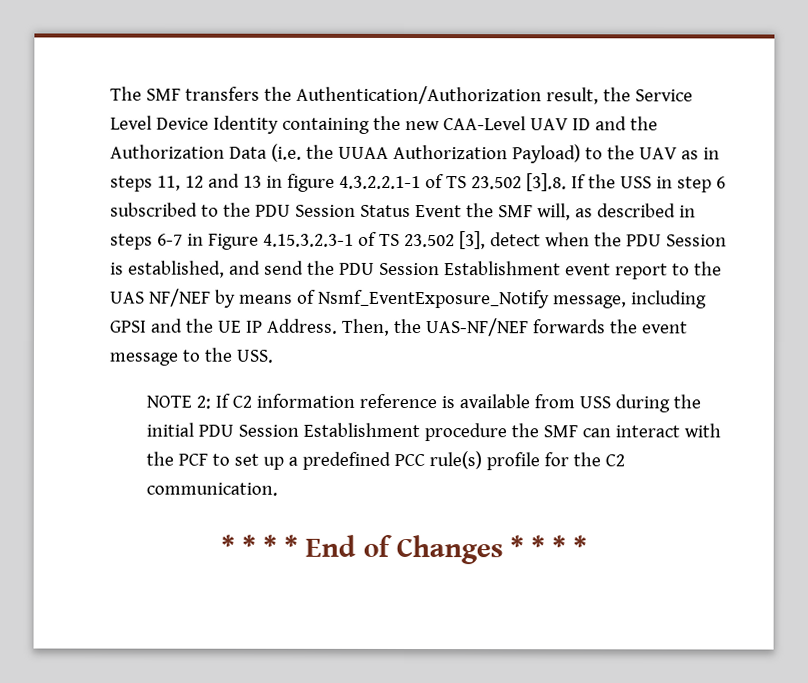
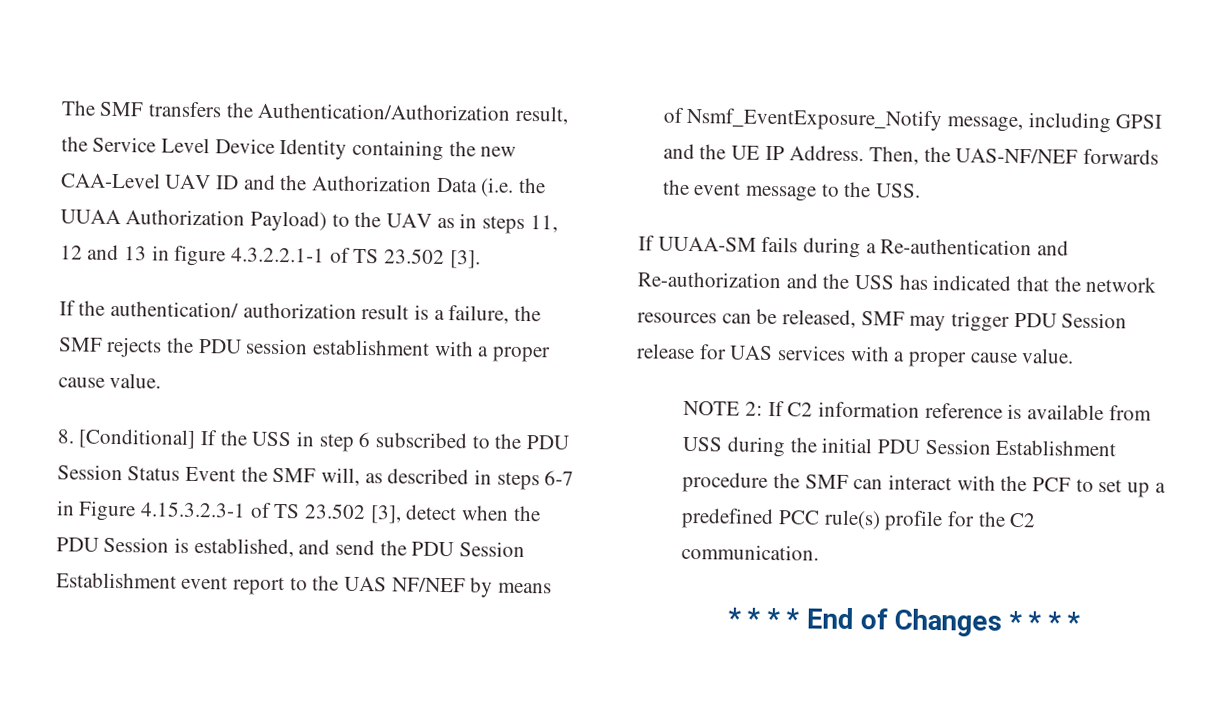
- The SMF transfers the Authentication/Authorization result, the Service Level Device Identity containing the new CAA-Level UAV ID and the Authorization Data (i.e. the UUAA Authorization Payload) to the UAV as in steps 11, 12 and 13 in figure 4.3.2.2.1-1 of TS 23.502 [3].8. If the USS in step 6 subscribed to the PDU Session Status Event the SMF will, as described in steps 6-7 in Figure 4.15.3.2.3-1 of TS 23.502 [3], detect when the PDU Session is established, and send the PDU Session Establishment event report to the UAS NF/NEF by means of Nsmf_EventExposure_Notify message, including GPSI and the UE IP Address.
+ The SMF transfers the Authentication/Authorization result, the Service Level Device Identity containing the new CAA-Level UAV ID and the Authorization Data (i.e. the UUAA Authorization Payload) to the UAV as in steps 11, 12 and 13 in figure 4.3.2.2.1-1 of TS 23.502 [3].
+ If the authentication/ authorization result is a failure, the SMF rejects the PDU session establishment with a proper cause value.
+ 8. [Conditional] If the USS in step 6 subscribed to the PDU Session Status Event the SMF will, as described in steps 6-7 in Figure 4.15.3.2.3-1 of TS 23.502 [3], detect when the PDU Session is established, and send the PDU Session Establishment event report to the UAS NF/NEF by means of Nsmf_EventExposure_Notify message, including GPSI and the UE IP Address.
+ If UUAA-SM fails during a Re-authentication and Re-authorization and the USS has indicated that the network resources can be released, SMF may trigger PDU Session release for UAS services with a proper cause value.

